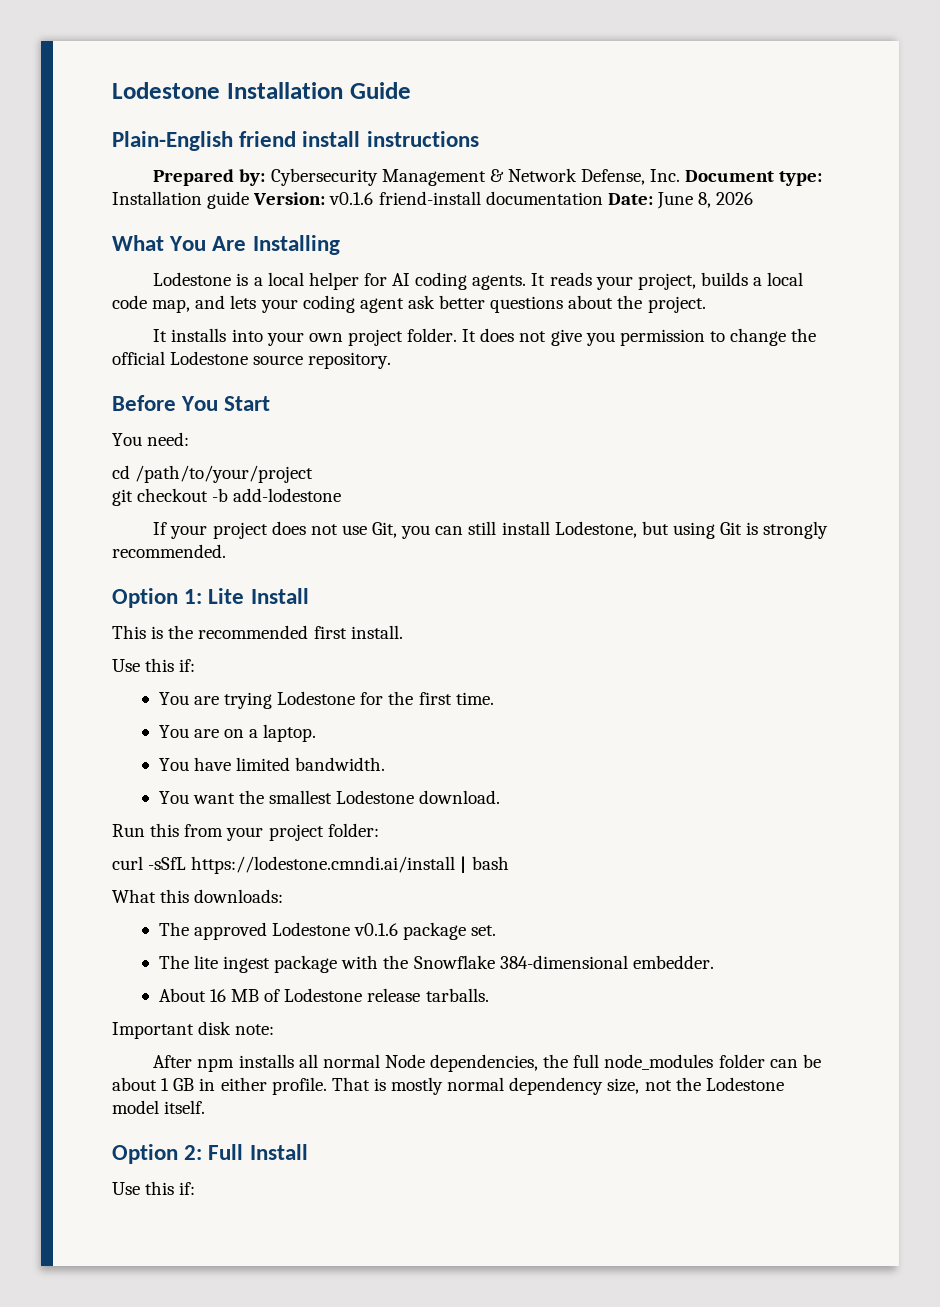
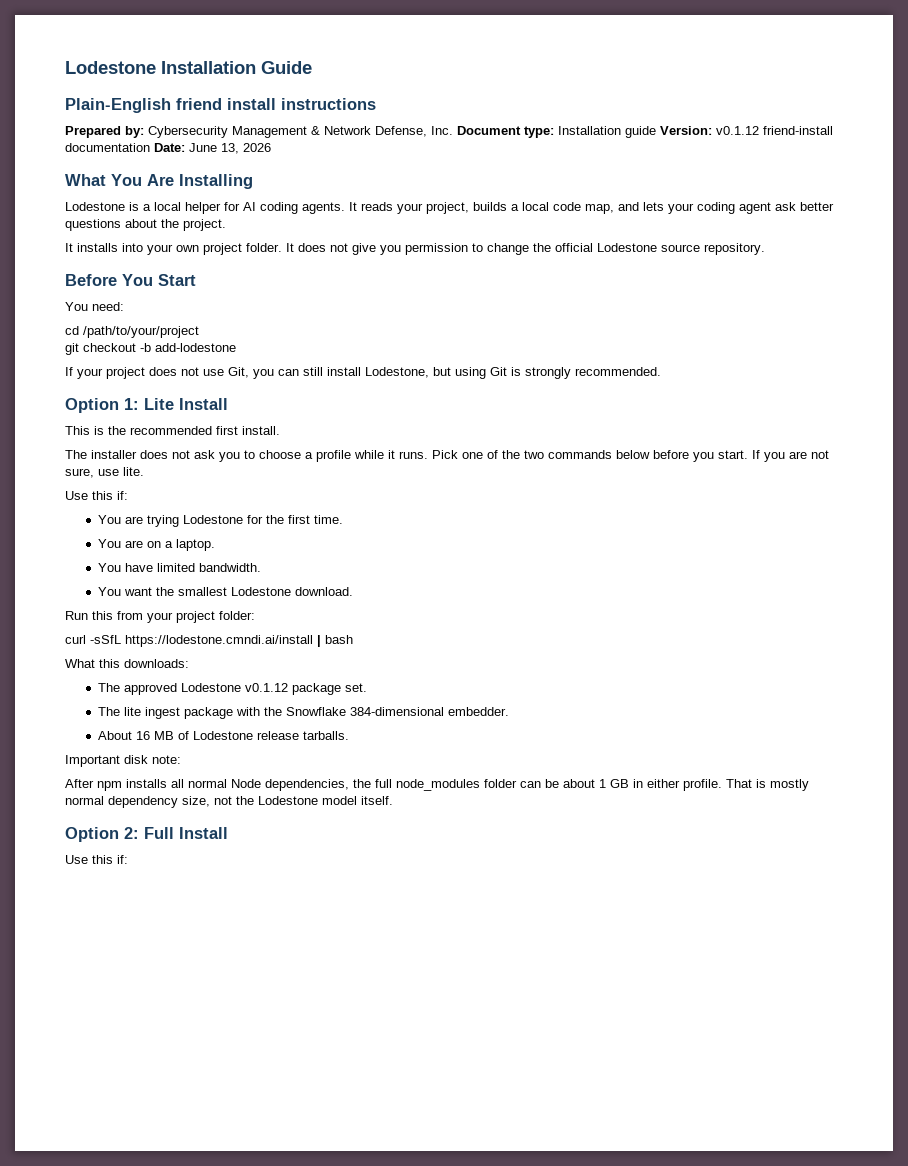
- Prepared by: Cybersecurity Management & Network Defense, Inc. Document type: Installation guide Version: v0.1.6 friend-install documentation Date: June 8, 2026
+ Prepared by: Cybersecurity Management & Network Defense, Inc. Document type: Installation guide Version: v0.1.12 friend-install documentation Date: June 13, 2026
+ The installer does not ask you to choose a profile while it runs. Pick one of the two commands below before you start. If you are not sure, use lite.
- The approved Lodestone v0.1.6 package set.
+ The approved Lodestone v0.1.12 package set.

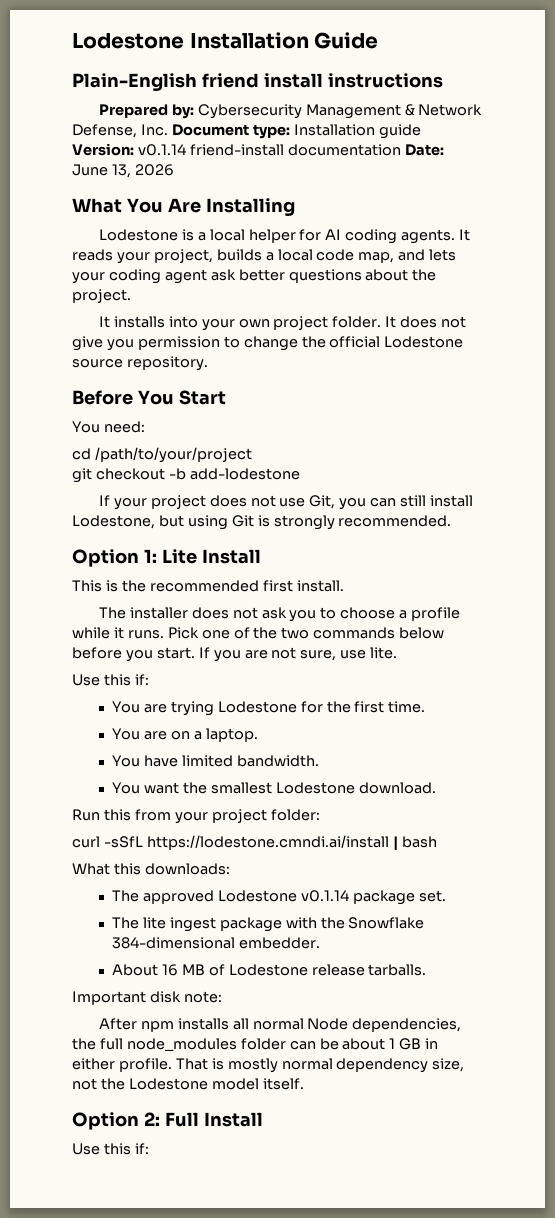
- Prepared by: Cybersecurity Management & Network Defense, Inc. Document type: Installation guide Version: v0.1.12 friend-install documentation Date: June 13, 2026
+ Prepared by: Cybersecurity Management & Network Defense, Inc. Document type: Installation guide Version: v0.1.14 friend-install documentation Date: June 13, 2026
- The approved Lodestone v0.1.12 package set.
+ The approved Lodestone v0.1.14 package set.

